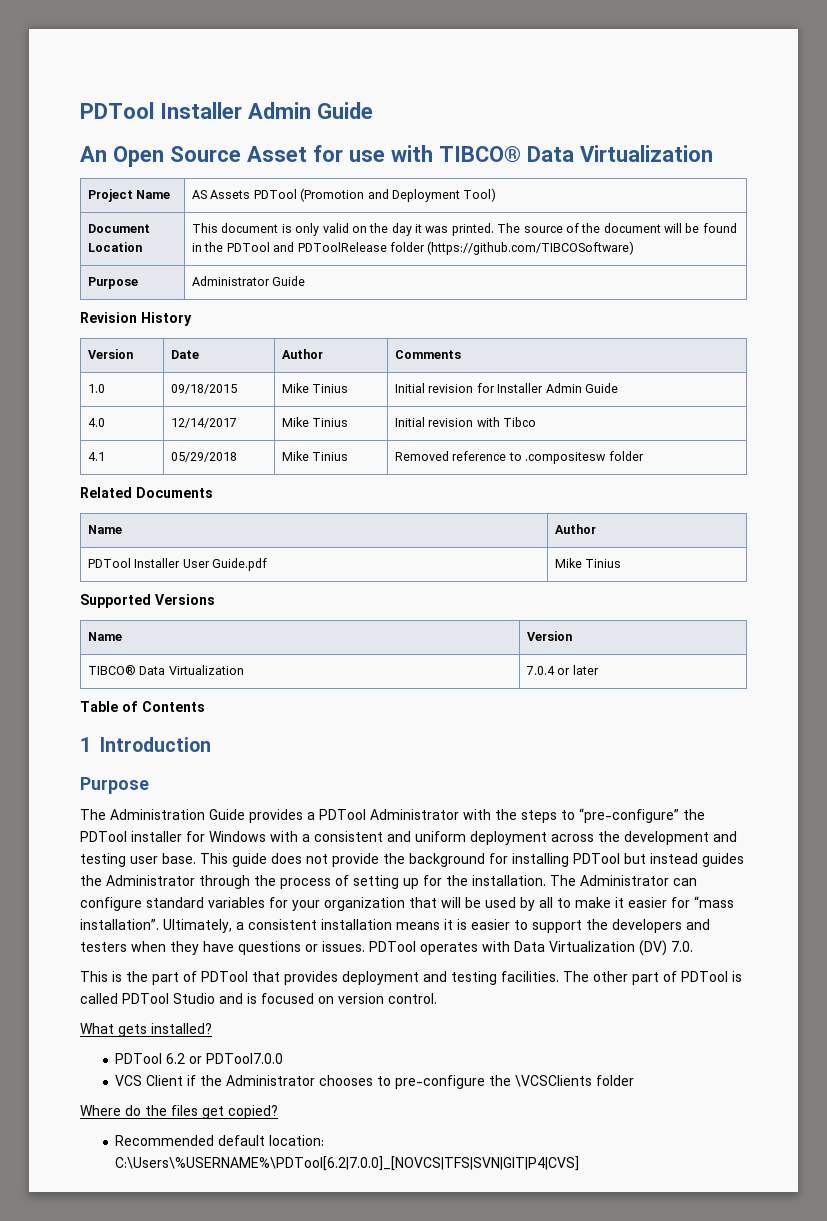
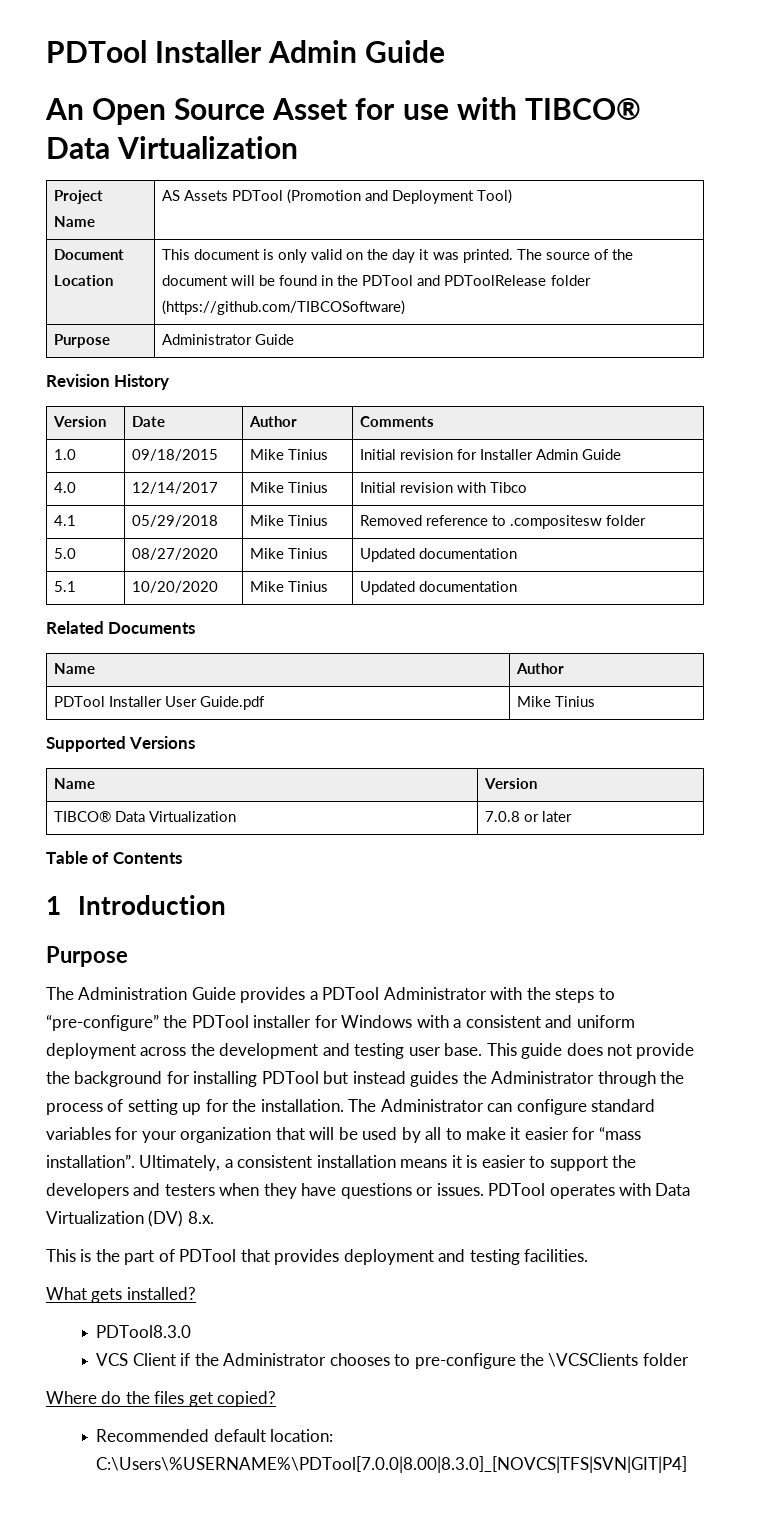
+ 5.0 | 08/27/2020 | Mike Tinius | Updated documentation
+ 5.1 | 10/20/2020 | Mike Tinius | Updated documentation
- TIBCO® Data Virtualization | 7.0.4 or later
+ TIBCO® Data Virtualization | 7.0.8 or later
- PDTool operates with Data Virtualization (DV) 7.0.
+ PDTool operates with Data Virtualization (DV) 8.x.
- The other part of PDTool is called PDTool Studio and is focused on version control.
- PDTool 6.2 or PDTool7.0.0
+ PDTool8.3.0
- Recommended default location: C:\Users\%USERNAME%\PDTool[6.2|7.0.0]_[NOVCS|TFS|SVN|GIT|P4|CVS]
+ Recommended default location: C:\Users\%USERNAME%\PDTool[7.0.0|8.00|8.3.0]_[NOVCS|TFS|SVN|GIT|P4]

